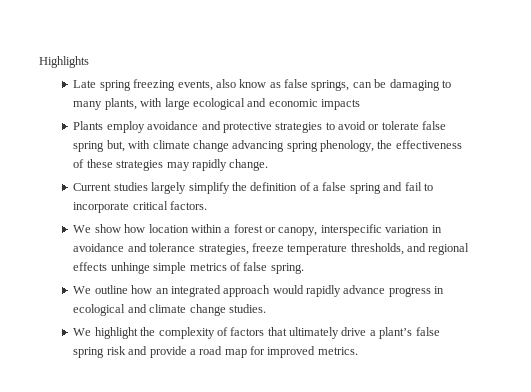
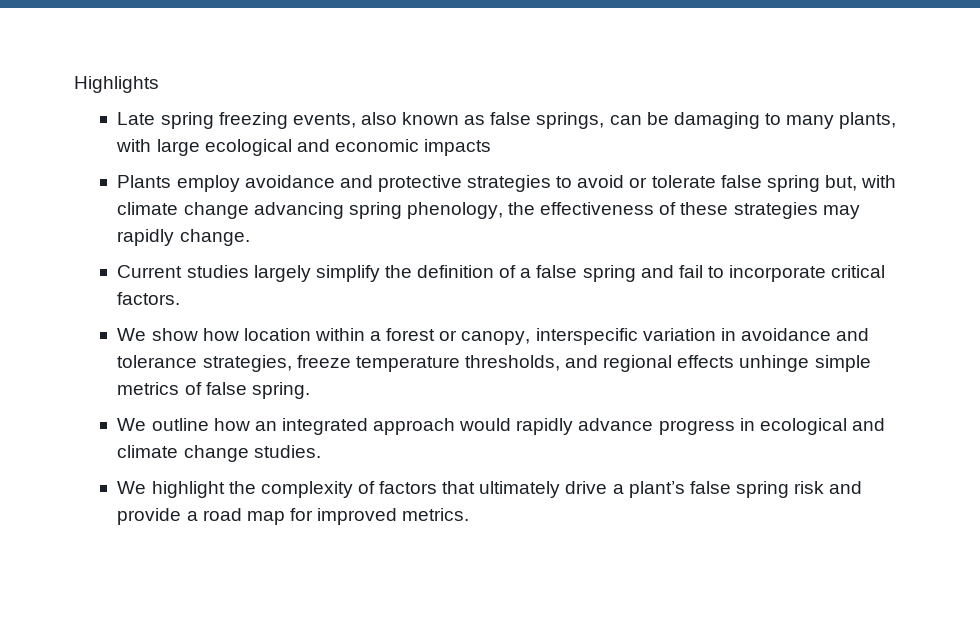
- Late spring freezing events, also know as false springs, can be damaging to many plants, with large ecological and economic impacts
+ Late spring freezing events, also known as false springs, can be damaging to many plants, with large ecological and economic impacts

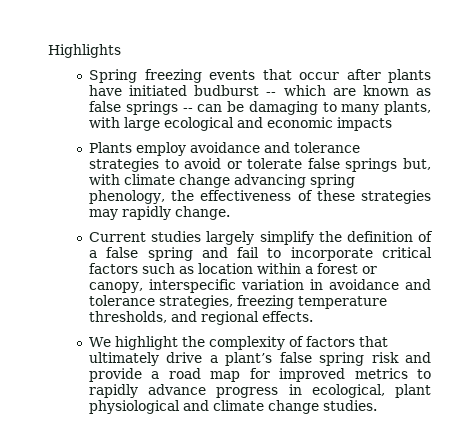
- Late spring freezing events, also known as false springs, can be damaging to many plants, with large ecological and economic impacts
+ Spring freezing events that occur after plants have initiated budburst -- which are known as false springs -- can be damaging to many plants, with large ecological and economic impacts
- Plants employ avoidance and protective strategies to avoid or tolerate false spring but, with climate change advancing spring phenology, the effectiveness of these strategies may rapidly change.
+ Plants employ avoidance and tolerance strategies to avoid or tolerate false springs but, with climate change advancing spring phenology, the effectiveness of these strategies may rapidly change.
- Current studies largely simplify the definition of a false spring and fail to incorporate critical factors.
- We show how location within a forest or canopy, interspecific variation in avoidance and tolerance strategies, freeze temperature thresholds, and regional effects unhinge simple metrics of false spring.
- We outline how an integrated approach would rapidly advance progress in ecological and climate change studies.
+ Current studies largely simplify the definition of a false spring and fail to incorporate critical factors such as location within a forest or canopy, interspecific variation in avoidance and tolerance strategies, freezing temperature thresholds, and regional effects.
- We highlight the complexity of factors that ultimately drive a plant’s false spring risk and provide a road map for improved metrics.
+ We highlight the complexity of factors that ultimately drive a plant’s false spring risk and provide a road map for improved metrics to rapidly advance progress in ecological, plant physiological and climate change studies.

